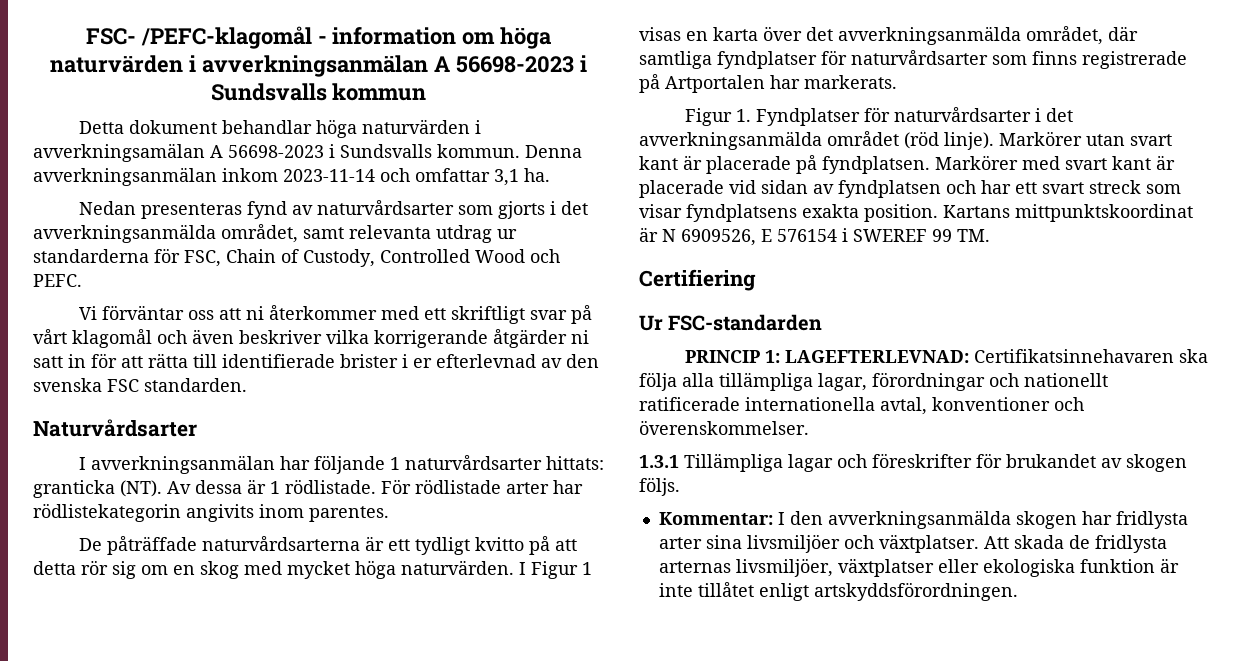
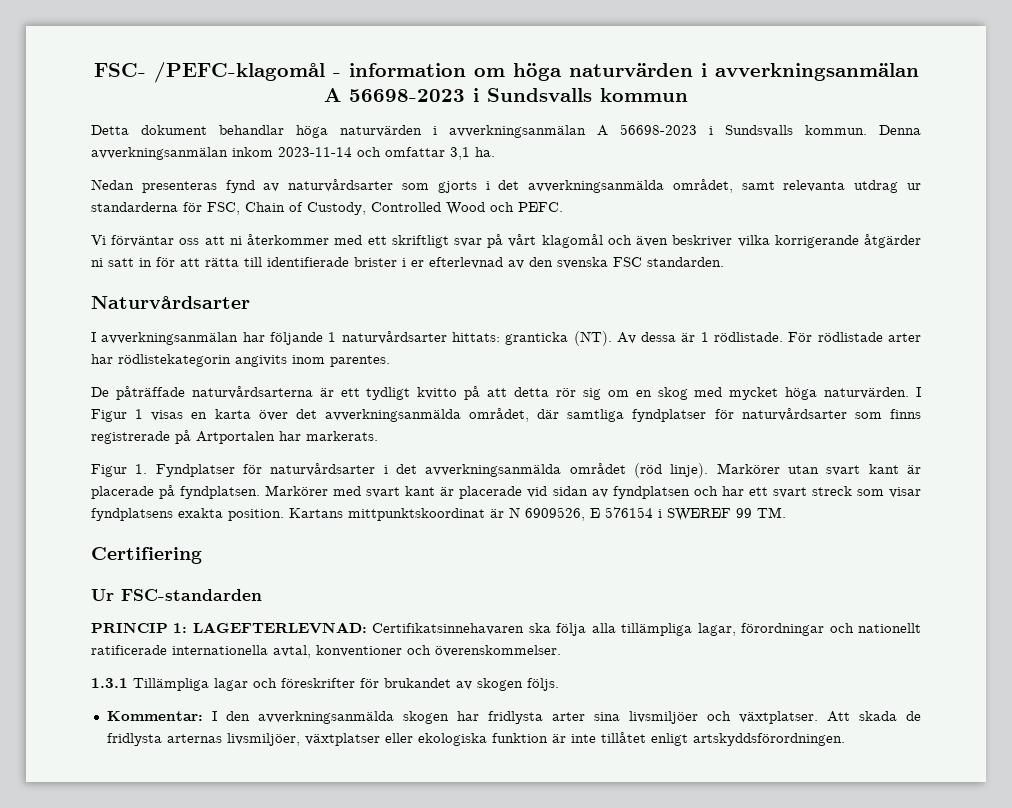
- Detta dokument behandlar höga naturvärden i avverkningsamälan A 56698-2023 i Sundsvalls kommun.
+ Detta dokument behandlar höga naturvärden i avverkningsanmälan A 56698-2023 i Sundsvalls kommun.

